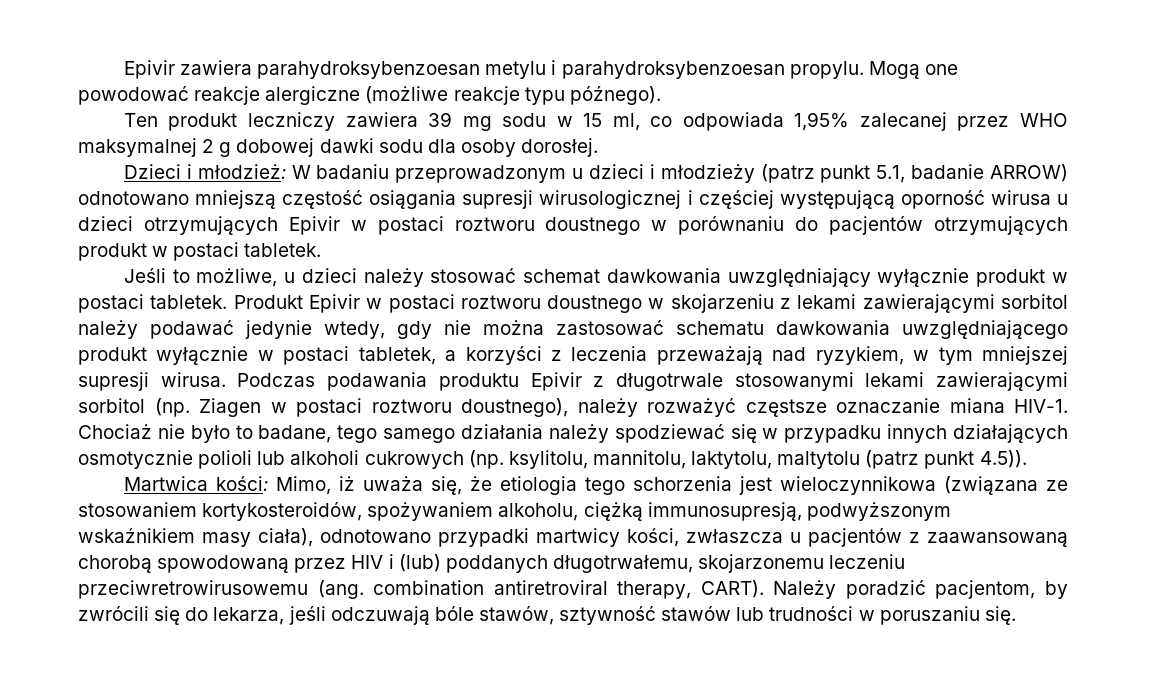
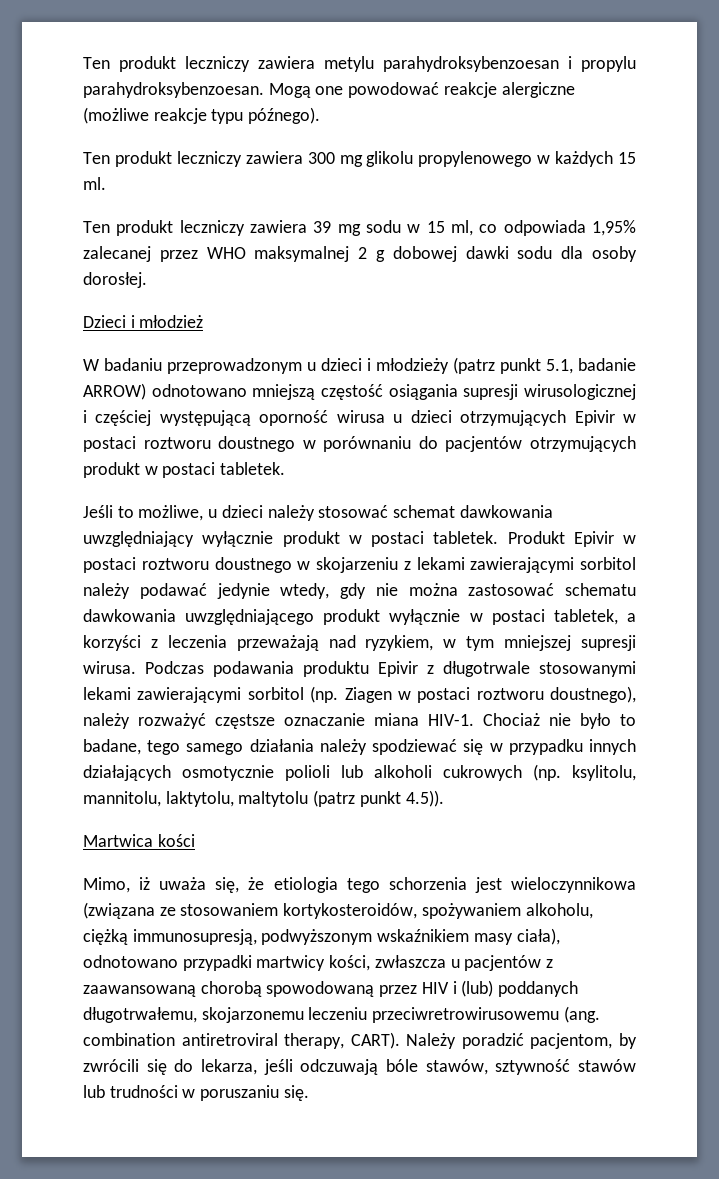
- Epivir zawiera parahydroksybenzoesan metylu i parahydroksybenzoesan propylu.
+ Ten produkt leczniczy zawiera metylu parahydroksybenzoesan i propylu parahydroksybenzoesan.
+ Ten produkt leczniczy zawiera 300 mg glikolu propylenowego w każdych 15 ml.
- Dzieci i młodzież: W badaniu przeprowadzonym u dzieci i młodzieży (patrz punkt 5.1, badanie ARROW) odnotowano mniejszą częstość osiągania supresji wirusologicznej i częściej występującą oporność wirusa u dzieci otrzymujących Epivir w postaci roztworu doustnego w porównaniu do pacjentów otrzymujących produkt w postaci tabletek.
+ Dzieci i młodzież
+ W badaniu przeprowadzonym u dzieci i młodzieży (patrz punkt 5.1, badanie ARROW) odnotowano mniejszą częstość osiągania supresji wirusologicznej i częściej występującą oporność wirusa u dzieci otrzymujących Epivir w postaci roztworu doustnego w porównaniu do pacjentów otrzymujących produkt w postaci tabletek.
- Martwica kości: Mimo, iż uważa się, że etiologia tego schorzenia jest wieloczynnikowa (związana ze stosowaniem kortykosteroidów, spożywaniem alkoholu, ciężką immunosupresją, podwyższonym wskaźnikiem masy ciała), odnotowano przypadki martwicy kości, zwłaszcza u pacjentów z zaawansowaną chorobą spowodowaną przez HIV i (lub) poddanych długotrwałemu, skojarzonemu leczeniu przeciwretrowirusowemu (ang. combination antiretroviral therapy, CART).
+ Martwica kości
+ Mimo, iż uważa się, że etiologia tego schorzenia jest wieloczynnikowa (związana ze stosowaniem kortykosteroidów, spożywaniem alkoholu, ciężką immunosupresją, podwyższonym wskaźnikiem masy ciała), odnotowano przypadki martwicy kości, zwłaszcza u pacjentów z zaawansowaną chorobą spowodowaną przez HIV i (lub) poddanych długotrwałemu, skojarzonemu leczeniu przeciwretrowirusowemu (ang. combination antiretroviral therapy, CART).

